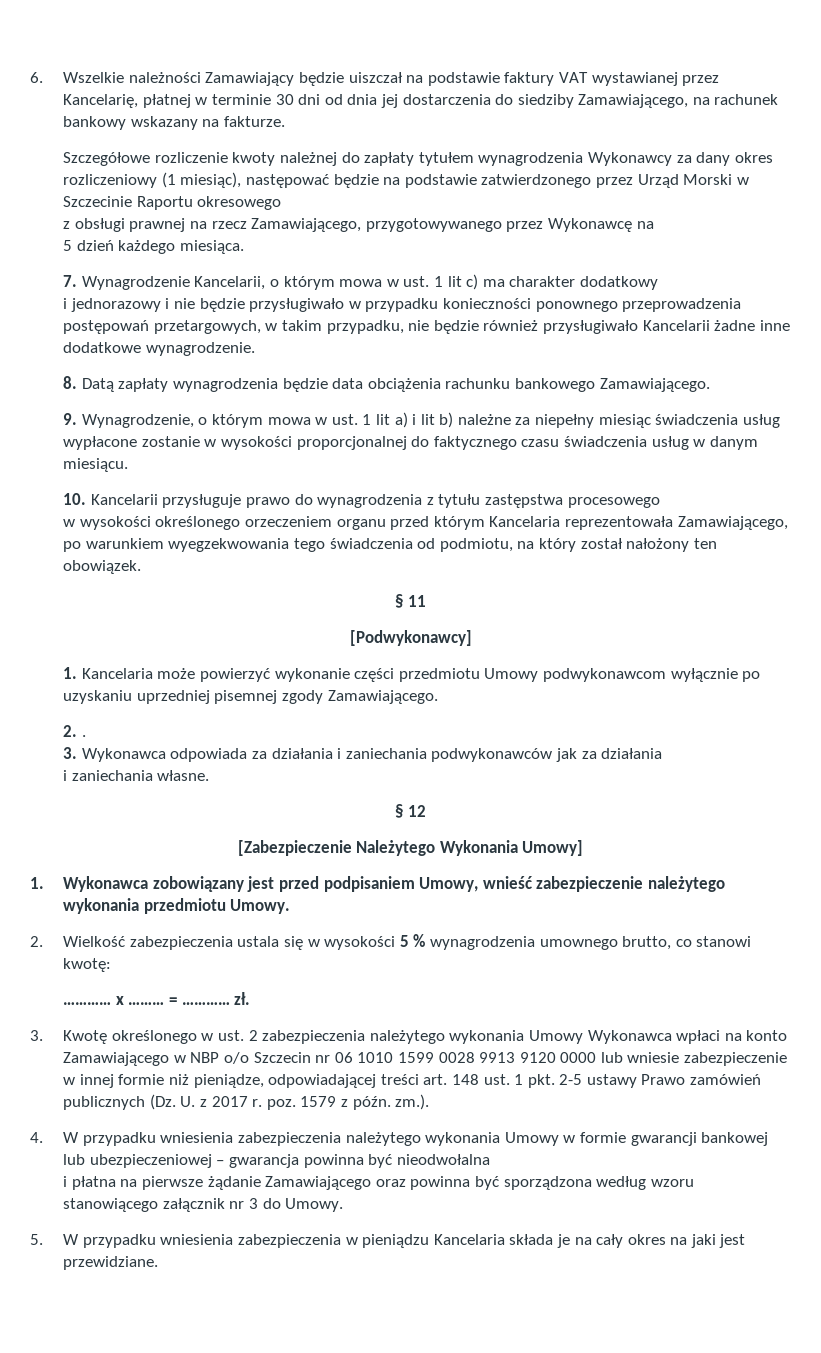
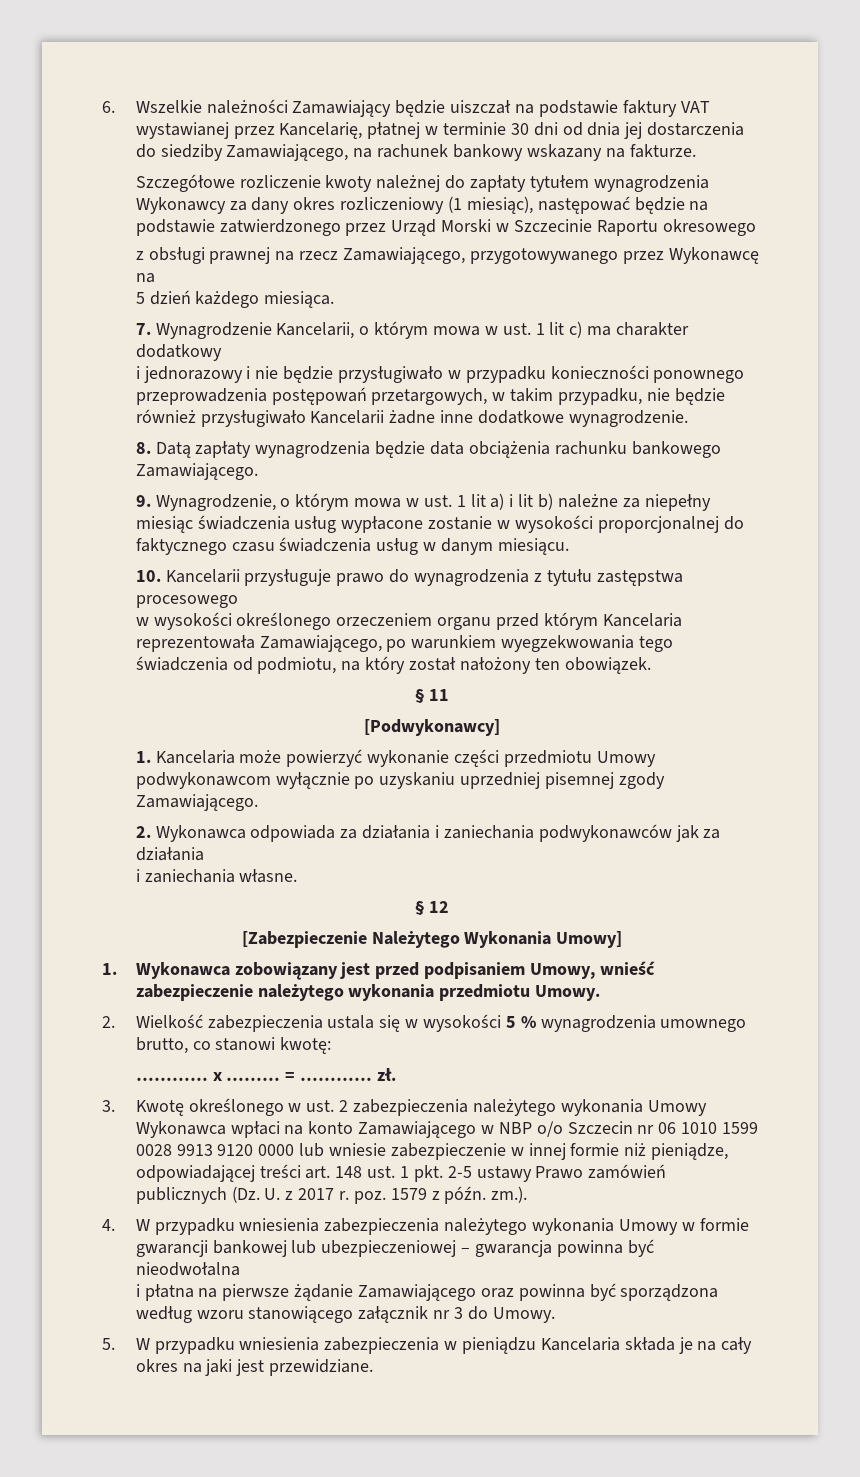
- 2. .
- 3. Wykonawca odpowiada za działania i zaniechania podwykonawców jak za działania
+ 2. Wykonawca odpowiada za działania i zaniechania podwykonawców jak za działania

